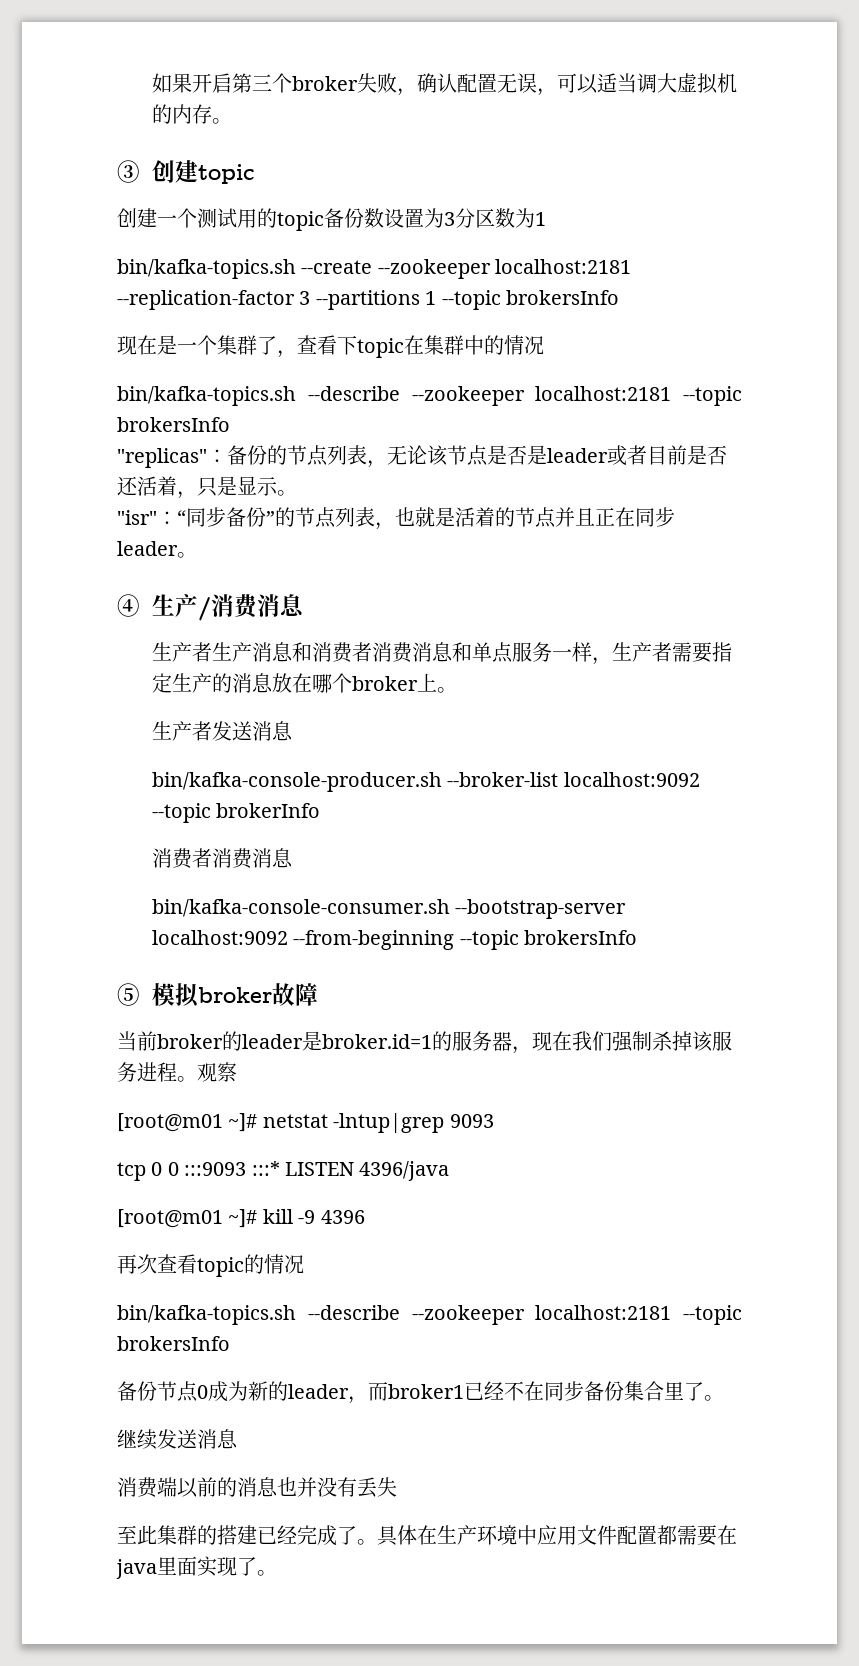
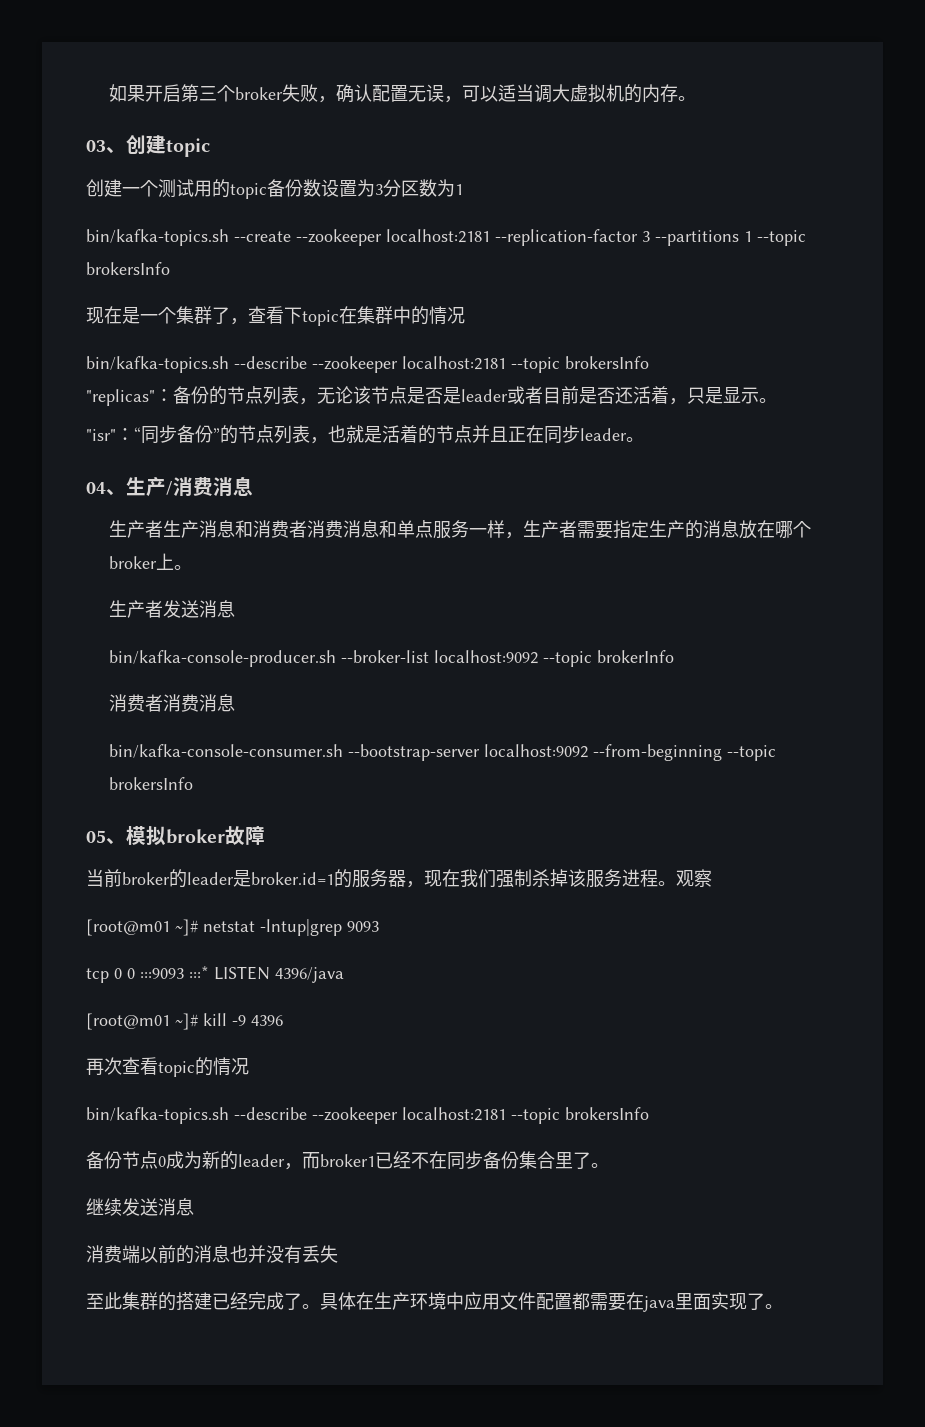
- ③创建topic
+ 03、创建topic
- ④生产/消费消息
+ 04、生产/消费消息
- ⑤模拟broker故障
+ 05、模拟broker故障

